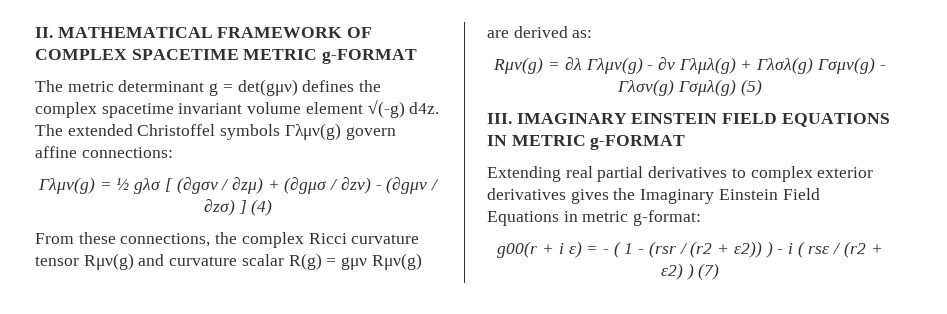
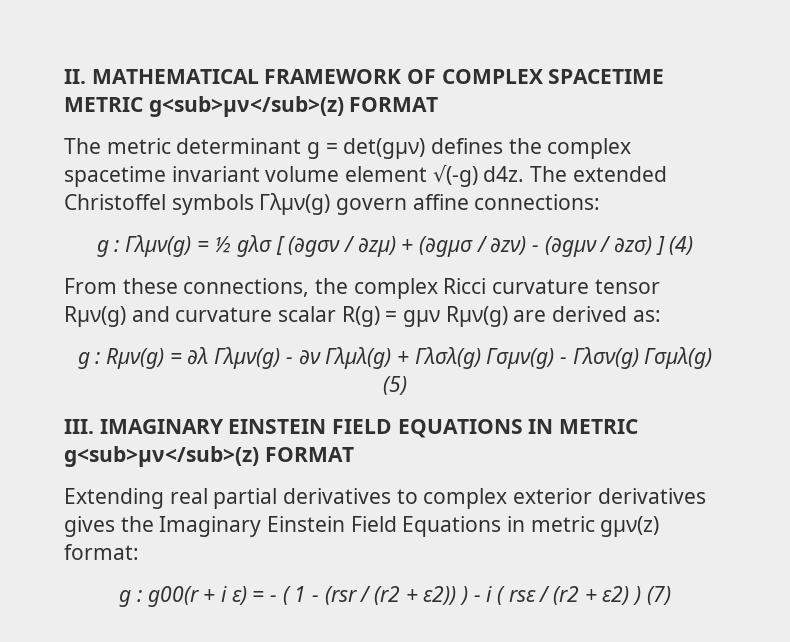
- II. MATHEMATICAL FRAMEWORK OF COMPLEX SPACETIME METRIC g-FORMAT
+ II. MATHEMATICAL FRAMEWORK OF COMPLEX SPACETIME METRIC g<sub>μν</sub>(z) FORMAT
- Γλμν(g) = ½ gλσ [ (∂gσν / ∂zμ) + (∂gμσ / ∂zν) - (∂gμν / ∂zσ) ] (4)
+ g : Γλμν(g) = ½ gλσ [ (∂gσν / ∂zμ) + (∂gμσ / ∂zν) - (∂gμν / ∂zσ) ] (4)
- Rμν(g) = ∂λ Γλμν(g) - ∂ν Γλμλ(g) + Γλσλ(g) Γσμν(g) - Γλσν(g) Γσμλ(g) (5)
+ g : Rμν(g) = ∂λ Γλμν(g) - ∂ν Γλμλ(g) + Γλσλ(g) Γσμν(g) - Γλσν(g) Γσμλ(g) (5)
- III. IMAGINARY EINSTEIN FIELD EQUATIONS IN METRIC g-FORMAT
+ III. IMAGINARY EINSTEIN FIELD EQUATIONS IN METRIC g<sub>μν</sub>(z) FORMAT
- Extending real partial derivatives to complex exterior derivatives gives the Imaginary Einstein Field Equations in metric g-format:
- g00(r + i ε) = - ( 1 - (rsr / (r2 + ε2)) ) - i ( rsε / (r2 + ε2) ) (7)
+ Extending real partial derivatives to complex exterior derivatives gives the Imaginary Einstein Field Equations in metric gμν(z) format:
+ g : g00(r + i ε) = - ( 1 - (rsr / (r2 + ε2)) ) - i ( rsε / (r2 + ε2) ) (7)

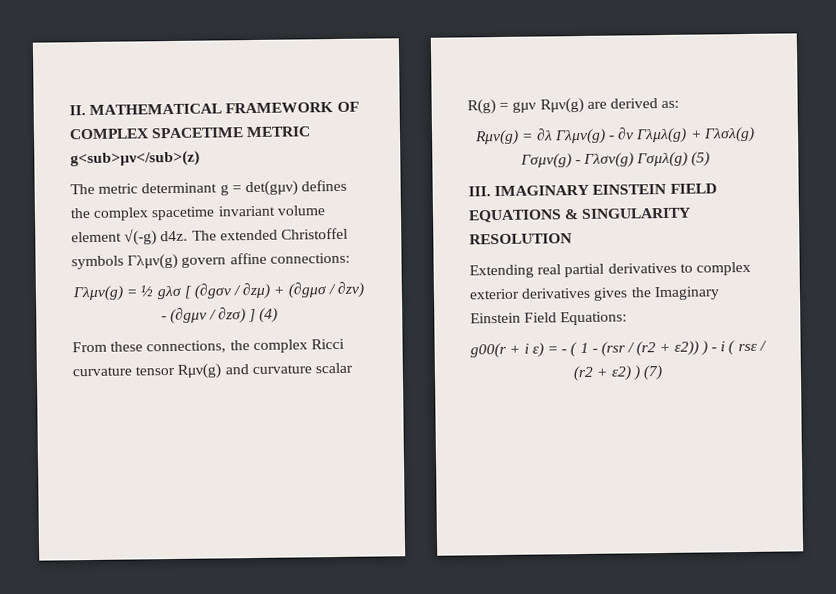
- II. MATHEMATICAL FRAMEWORK OF COMPLEX SPACETIME METRIC g<sub>μν</sub>(z) FORMAT
+ II. MATHEMATICAL FRAMEWORK OF COMPLEX SPACETIME METRIC g<sub>μν</sub>(z)
- g : Γλμν(g) = ½ gλσ [ (∂gσν / ∂zμ) + (∂gμσ / ∂zν) - (∂gμν / ∂zσ) ] (4)
+ Γλμν(g) = ½ gλσ [ (∂gσν / ∂zμ) + (∂gμσ / ∂zν) - (∂gμν / ∂zσ) ] (4)
- g : Rμν(g) = ∂λ Γλμν(g) - ∂ν Γλμλ(g) + Γλσλ(g) Γσμν(g) - Γλσν(g) Γσμλ(g) (5)
+ Rμν(g) = ∂λ Γλμν(g) - ∂ν Γλμλ(g) + Γλσλ(g) Γσμν(g) - Γλσν(g) Γσμλ(g) (5)
- III. IMAGINARY EINSTEIN FIELD EQUATIONS IN METRIC g<sub>μν</sub>(z) FORMAT
+ III. IMAGINARY EINSTEIN FIELD EQUATIONS & SINGULARITY RESOLUTION
- Extending real partial derivatives to complex exterior derivatives gives the Imaginary Einstein Field Equations in metric gμν(z) format:
- g : g00(r + i ε) = - ( 1 - (rsr / (r2 + ε2)) ) - i ( rsε / (r2 + ε2) ) (7)
+ Extending real partial derivatives to complex exterior derivatives gives the Imaginary Einstein Field Equations:
+ g00(r + i ε) = - ( 1 - (rsr / (r2 + ε2)) ) - i ( rsε / (r2 + ε2) ) (7)

